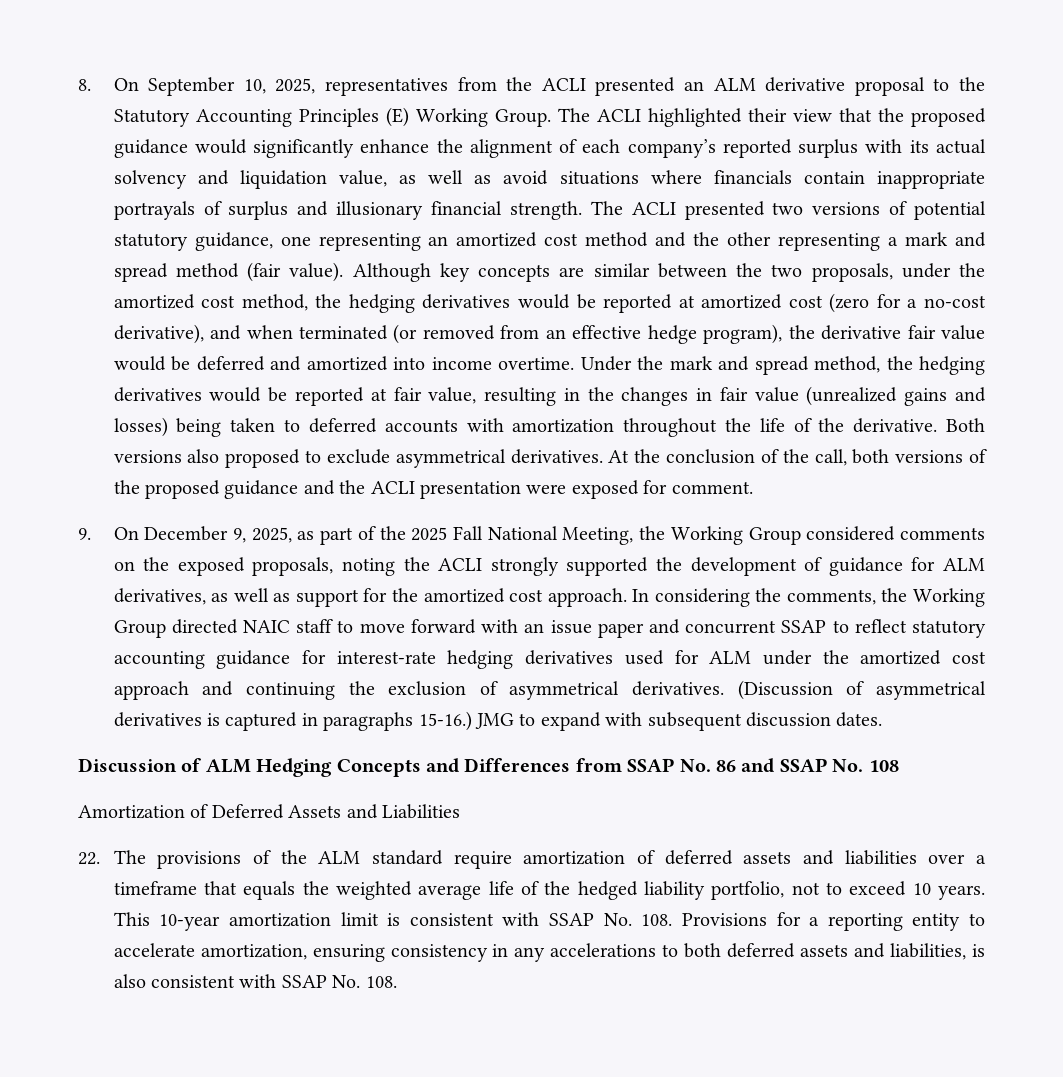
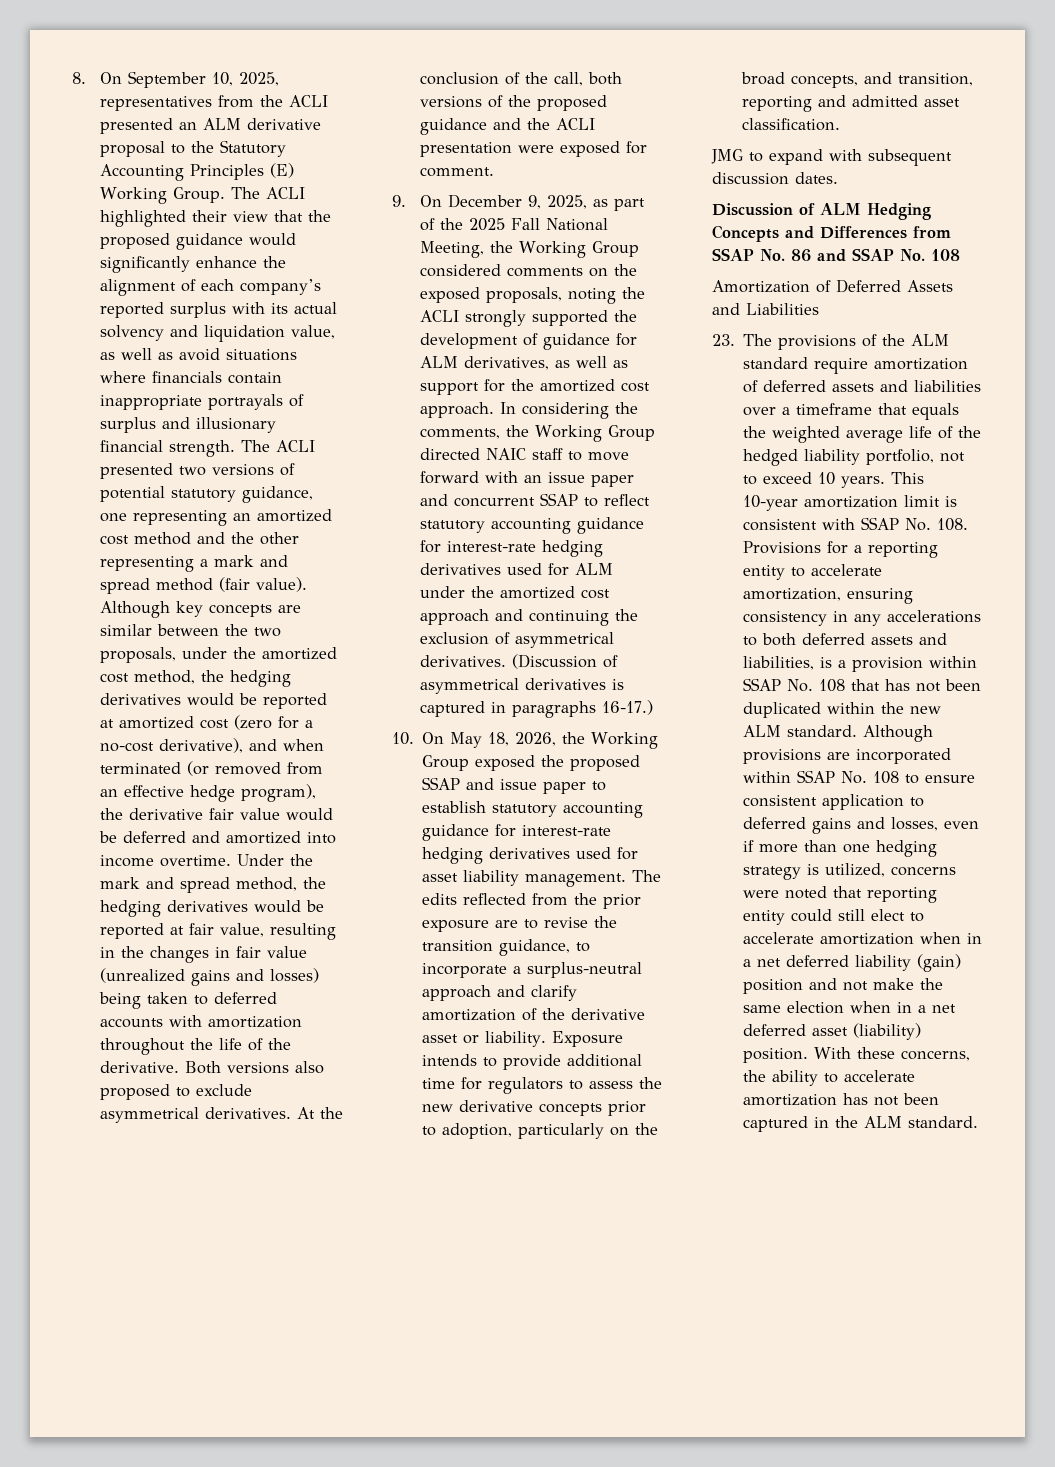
- (Discussion of asymmetrical derivatives is captured in paragraphs 15-16.) JMG to expand with subsequent discussion dates.
+ (Discussion of asymmetrical derivatives is captured in paragraphs 16-17.)
+ 10. On May 18, 2026, the Working Group exposed the proposed SSAP and issue paper to establish statutory accounting guidance for interest-rate hedging derivatives used for asset liability management. The edits reflected from the prior exposure are to revise the transition guidance, to incorporate a surplus-neutral approach and clarify amortization of the derivative asset or liability. Exposure intends to provide additional time for regulators to assess the new derivative concepts prior to adoption, particularly on the broad concepts, and transition, reporting and admitted asset classification.
+ JMG to expand with subsequent discussion dates.
- 22. The provisions of the ALM standard require amortization of deferred assets and liabilities over a timeframe that equals the weighted average life of the hedged liability portfolio, not to exceed 10 years.
+ 23. The provisions of the ALM standard require amortization of deferred assets and liabilities over a timeframe that equals the weighted average life of the hedged liability portfolio, not to exceed 10 years.
- This 10-year amortization limit is consistent with SSAP No. 108. Provisions for a reporting entity to accelerate amortization, ensuring consistency in any accelerations to both deferred assets and liabilities, is also consistent with SSAP No. 108.
+ This 10-year amortization limit is consistent with SSAP No. 108. Provisions for a reporting entity to accelerate amortization, ensuring consistency in any accelerations to both deferred assets and liabilities, is a provision within SSAP No. 108 that has not been duplicated within the new ALM standard. Although provisions are incorporated within SSAP No. 108 to ensure consistent application to deferred gains and losses, even if more than one hedging strategy is utilized, concerns were noted that reporting entity could still elect to accelerate amortization when in a net deferred liability (gain) position and not make the same election when in a net deferred asset (liability) position. With these concerns, the ability to accelerate amortization has not been captured in the ALM standard.

